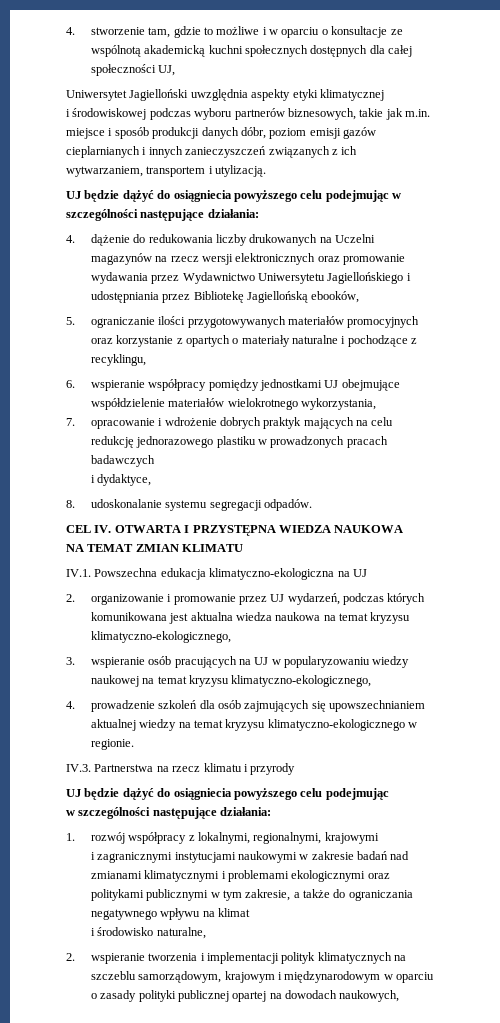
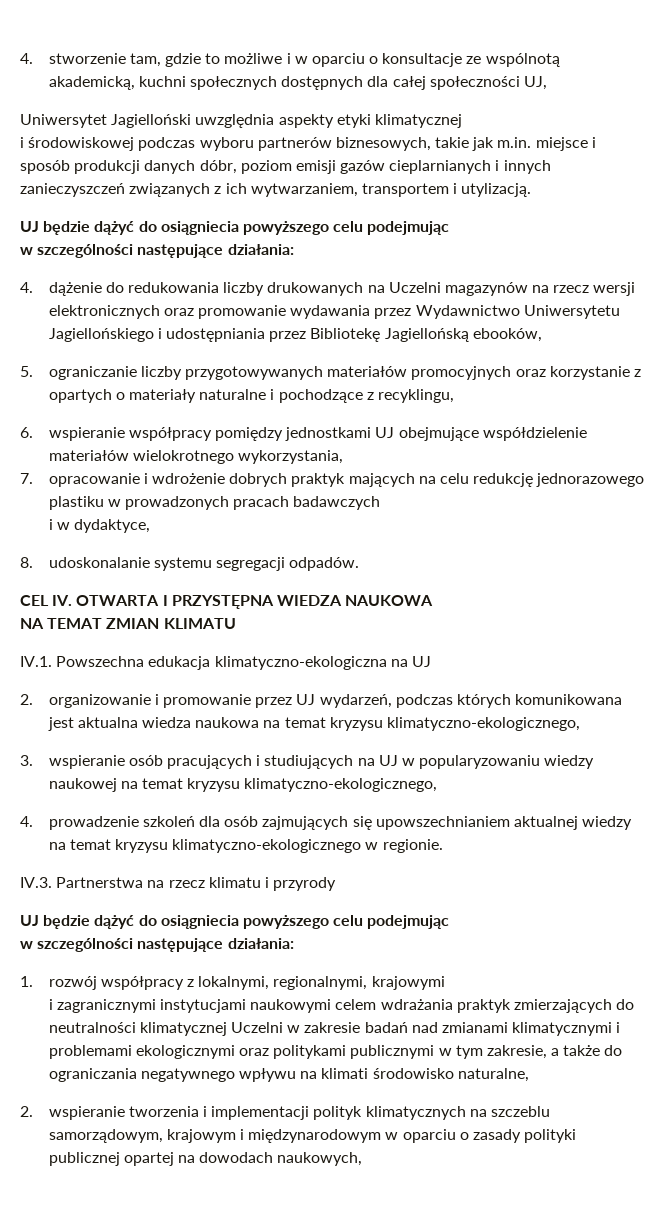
- 4. stworzenie tam, gdzie to możliwe i w oparciu o konsultacje ze wspólnotą akademicką kuchni społecznych dostępnych dla całej społeczności UJ,
+ 4. stworzenie tam, gdzie to możliwe i w oparciu o konsultacje ze wspólnotą akademicką, kuchni społecznych dostępnych dla całej społeczności UJ,
  i środowiskowej podczas wyboru partnerów biznesowych, takie jak m.in. miejsce i sposób produkcji danych dóbr, poziom emisji gazów cieplarnianych i innych zanieczyszczeń związanych z ich wytwarzaniem, transportem i utylizacją.
- UJ będzie dążyć do osiągniecia powyższego celu podejmując w szczególności następujące działania:
+ UJ będzie dążyć do osiągniecia powyższego celu podejmując
+ w szczególności następujące działania:
- 5. ograniczanie ilości przygotowywanych materiałów promocyjnych oraz korzystanie z opartych o materiały naturalne i pochodzące z recyklingu,
+ 5. ograniczanie liczby przygotowywanych materiałów promocyjnych oraz korzystanie z opartych o materiały naturalne i pochodzące z recyklingu,
- i dydaktyce,
+ i w dydaktyce,
- 3. wspieranie osób pracujących na UJ w popularyzowaniu wiedzy naukowej na temat kryzysu klimatyczno-ekologicznego,
+ 3. wspieranie osób pracujących i studiujących na UJ w popularyzowaniu wiedzy naukowej na temat kryzysu klimatyczno-ekologicznego,
- i zagranicznymi instytucjami naukowymi w zakresie badań nad zmianami klimatycznymi i problemami ekologicznymi oraz politykami publicznymi w tym zakresie, a także do ograniczania negatywnego wpływu na klimat
- i środowisko naturalne,
+ i zagranicznymi instytucjami naukowymi celem wdrażania praktyk zmierzających do neutralności klimatycznej Uczelni w zakresie badań nad zmianami klimatycznymi i problemami ekologicznymi oraz politykami publicznymi w tym zakresie, a także do ograniczania negatywnego wpływu na klimati środowisko naturalne,

